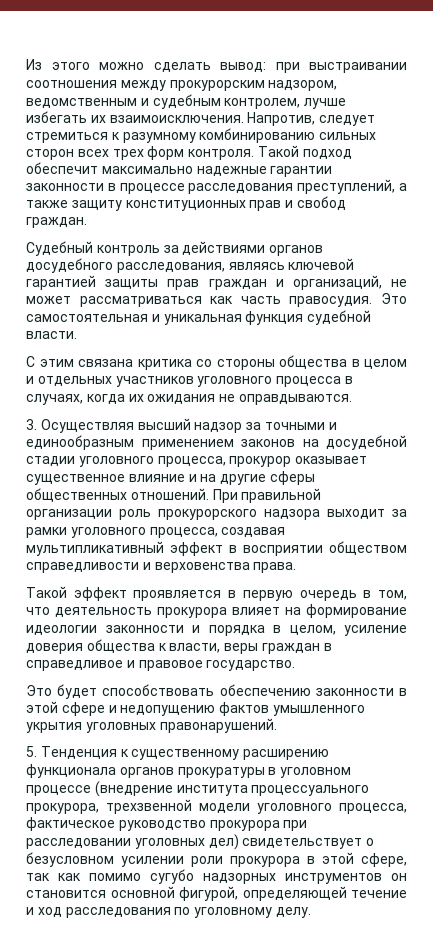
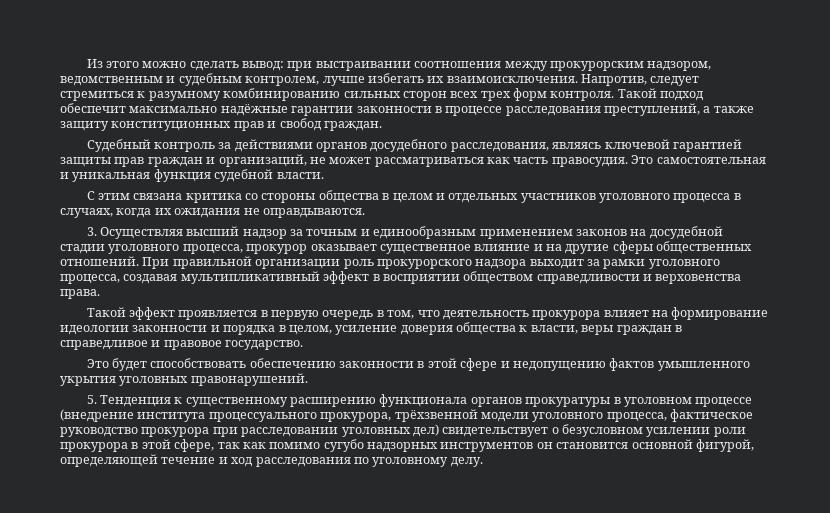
- Такой подход обеспечит максимально надежные гарантии законности в процессе расследования преступлений, а также защиту конституционных прав и свобод граждан.
+ Такой подход обеспечит максимально надёжные гарантии законности в процессе расследования преступлений, а также защиту конституционных прав и свобод граждан.
- 3. Осуществляя высший надзор за точными и единообразным применением законов на досудебной стадии уголовного процесса, прокурор оказывает существенное влияние и на другие сферы общественных отношений.
+ 3. Осуществляя высший надзор за точным и единообразным применением законов на досудебной стадии уголовного процесса, прокурор оказывает существенное влияние и на другие сферы общественных отношений.
- 5. Тенденция к существенному расширению функционала органов прокуратуры в уголовном процессе (внедрение института процессуального прокурора, трехзвенной модели уголовного процесса, фактическое руководство прокурора при расследовании уголовных дел) свидетельствует о безусловном усилении роли прокурора в этой сфере, так как помимо сугубо надзорных инструментов он становится основной фигурой, определяющей течение и ход расследования по уголовному делу.
+ 5. Тенденция к существенному расширению функционала органов прокуратуры в уголовном процессе (внедрение института процессуального прокурора, трёхзвенной модели уголовного процесса, фактическое руководство прокурора при расследовании уголовных дел) свидетельствует о безусловном усилении роли прокурора в этой сфере, так как помимо сугубо надзорных инструментов он становится основной фигурой, определяющей течение и ход расследования по уголовному делу.

